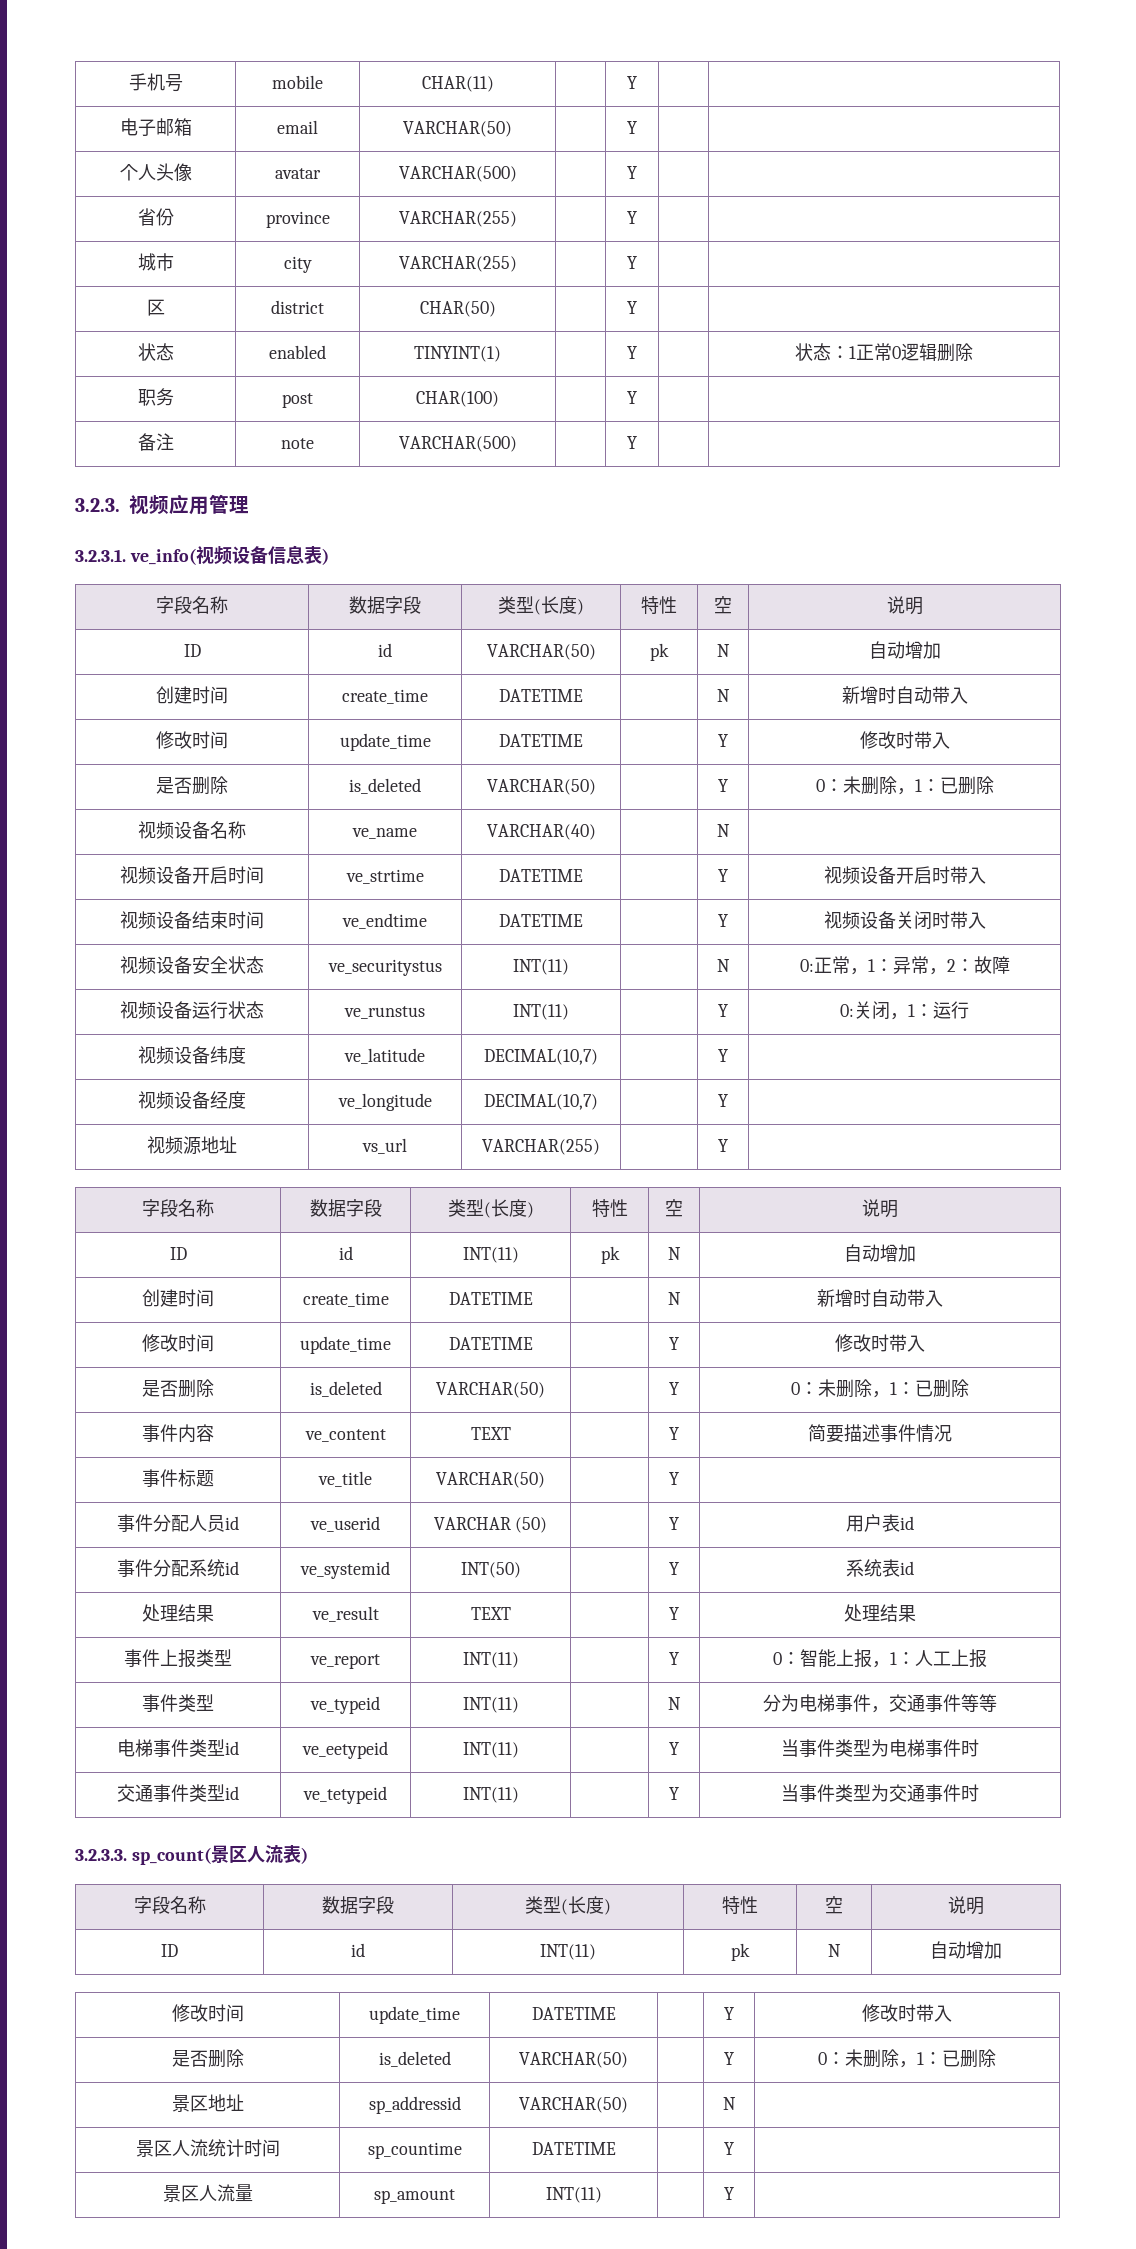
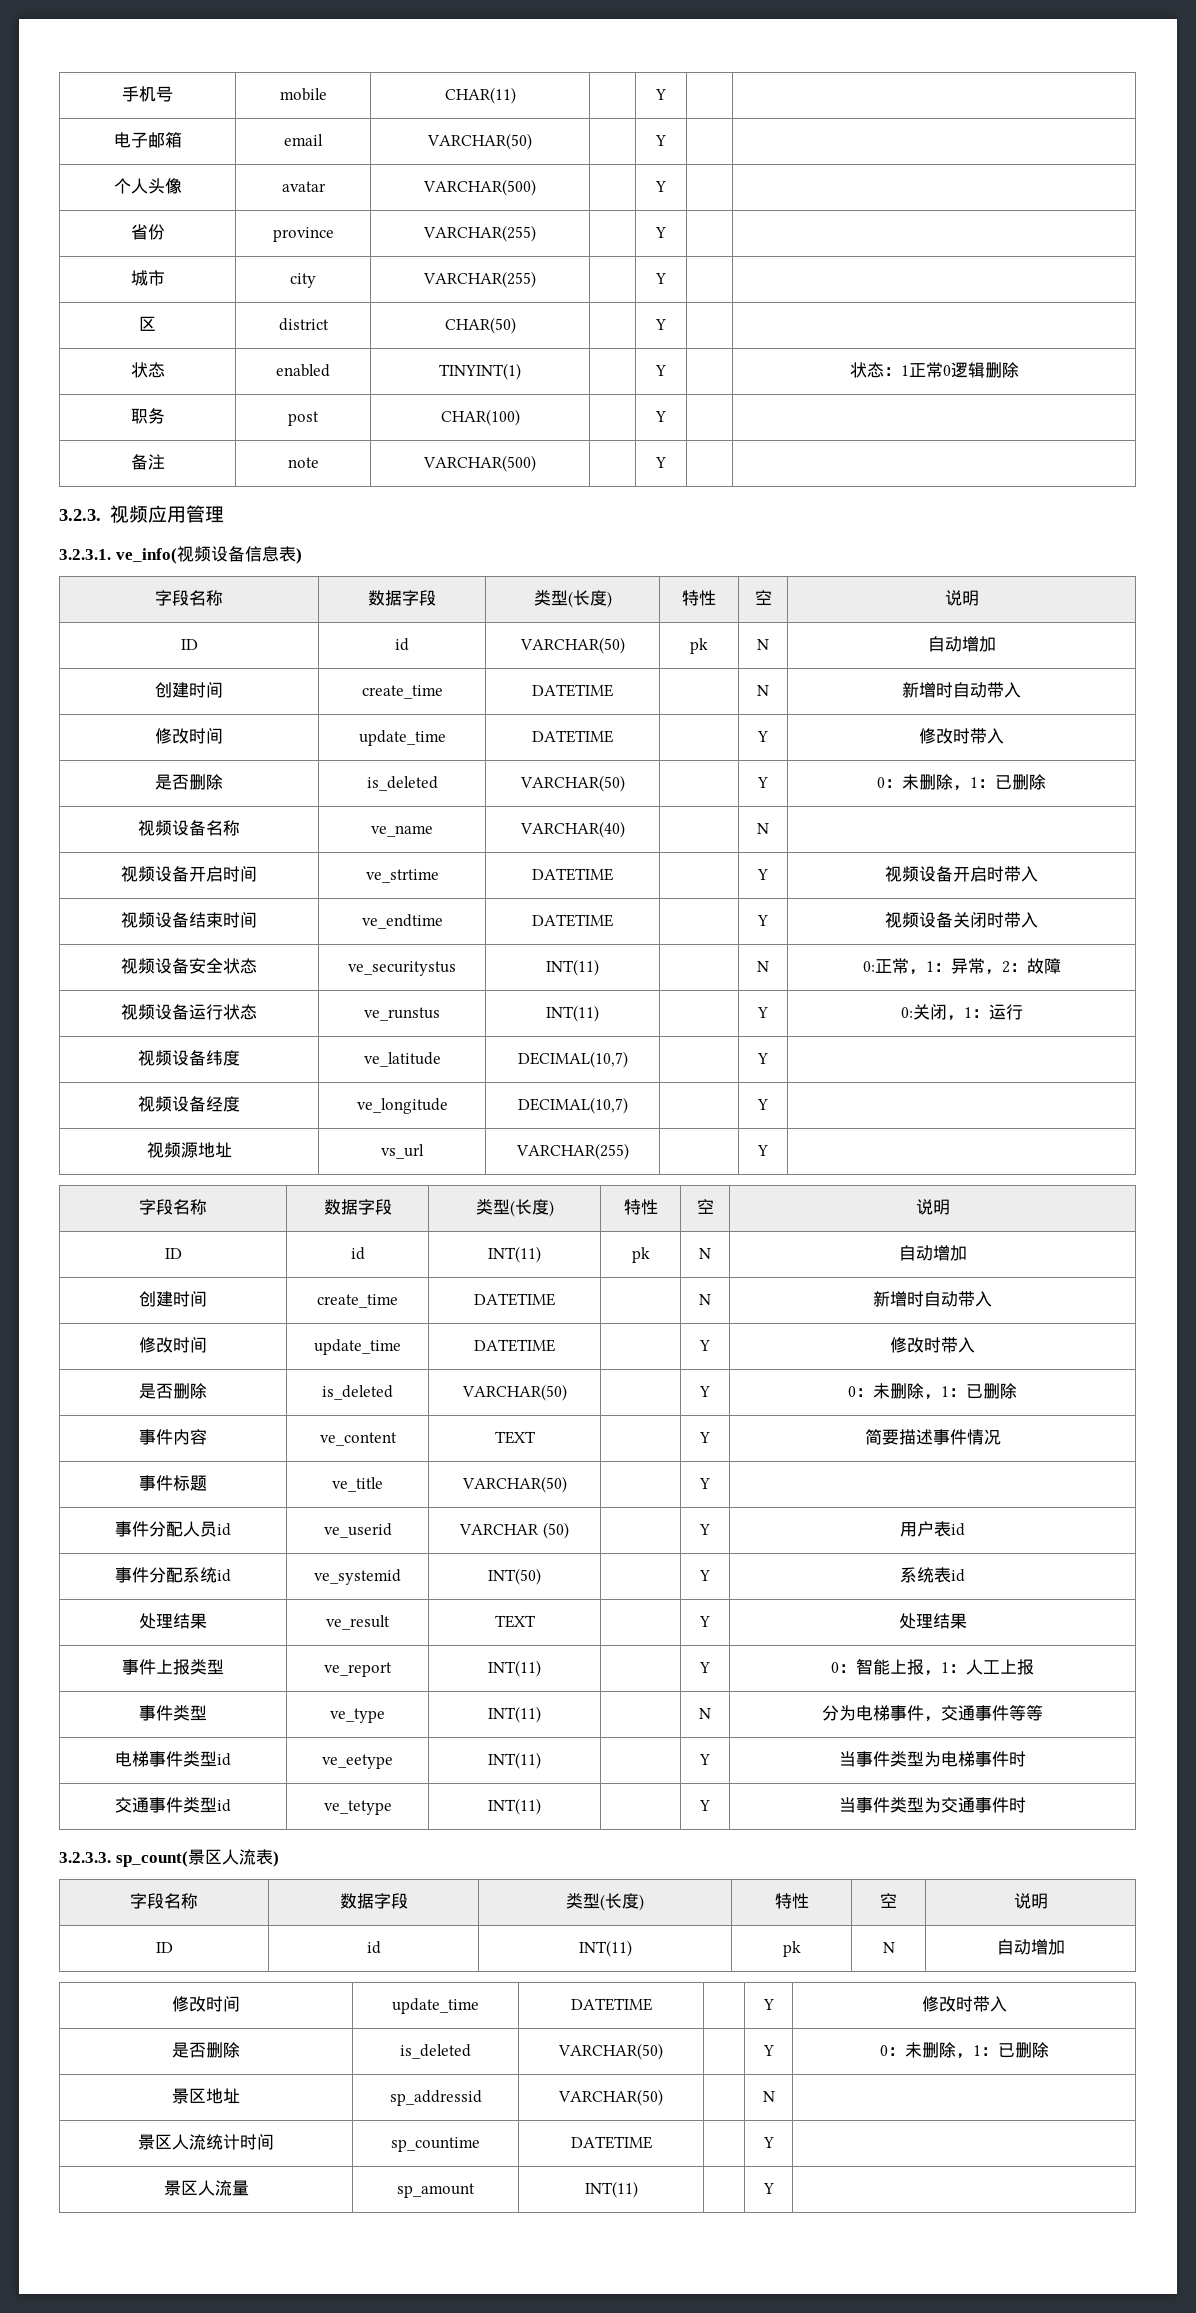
- 事件类型 | ve_typeid | INT(11) | | N | 分为电梯事件，交通事件等等
+ 事件类型 | ve_type | INT(11) | | N | 分为电梯事件，交通事件等等
- 电梯事件类型id | ve_eetypeid | INT(11) | | Y | 当事件类型为电梯事件时
+ 电梯事件类型id | ve_eetype | INT(11) | | Y | 当事件类型为电梯事件时
- 交通事件类型id | ve_tetypeid | INT(11) | | Y | 当事件类型为交通事件时
+ 交通事件类型id | ve_tetype | INT(11) | | Y | 当事件类型为交通事件时

